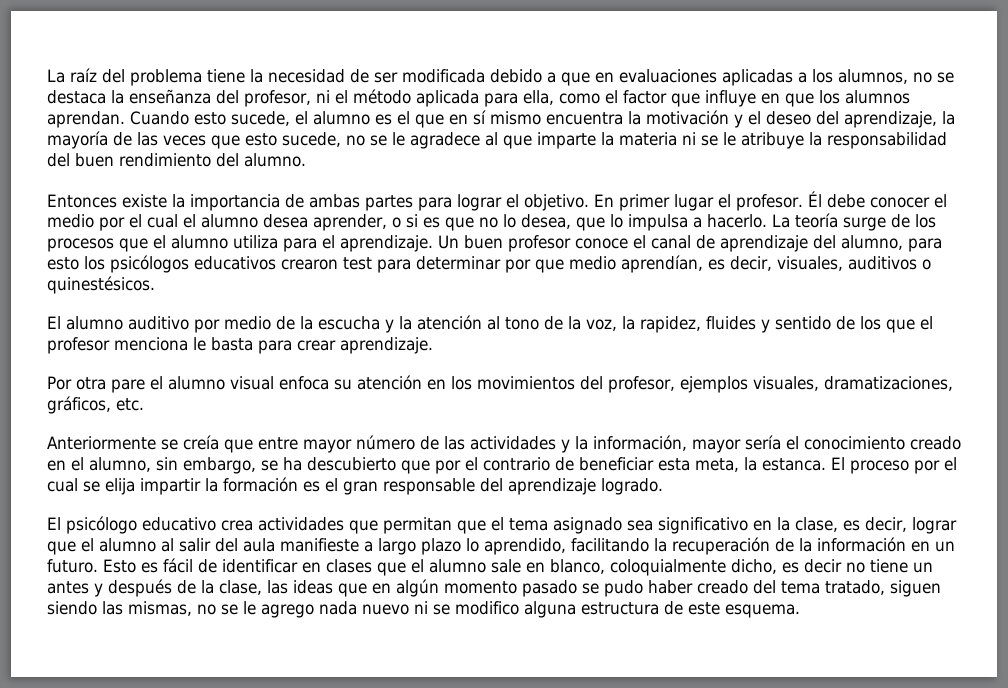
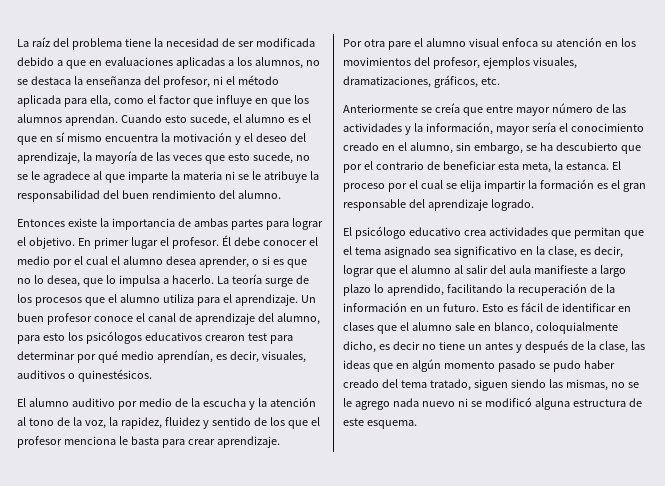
- Un buen profesor conoce el canal de aprendizaje del alumno, para esto los psicólogos educativos crearon test para determinar por que medio aprendían, es decir, visuales, auditivos o quinestésicos.
+ Un buen profesor conoce el canal de aprendizaje del alumno, para esto los psicólogos educativos crearon test para determinar por qué medio aprendían, es decir, visuales, auditivos o quinestésicos.
- El alumno auditivo por medio de la escucha y la atención al tono de la voz, la rapidez, fluides y sentido de los que el profesor menciona le basta para crear aprendizaje.
+ El alumno auditivo por medio de la escucha y la atención al tono de la voz, la rapidez, fluidez y sentido de los que el profesor menciona le basta para crear aprendizaje.
- Esto es fácil de identificar en clases que el alumno sale en blanco, coloquialmente dicho, es decir no tiene un antes y después de la clase, las ideas que en algún momento pasado se pudo haber creado del tema tratado, siguen siendo las mismas, no se le agrego nada nuevo ni se modifico alguna estructura de este esquema.
+ Esto es fácil de identificar en clases que el alumno sale en blanco, coloquialmente dicho, es decir no tiene un antes y después de la clase, las ideas que en algún momento pasado se pudo haber creado del tema tratado, siguen siendo las mismas, no se le agrego nada nuevo ni se modificó alguna estructura de este esquema.

